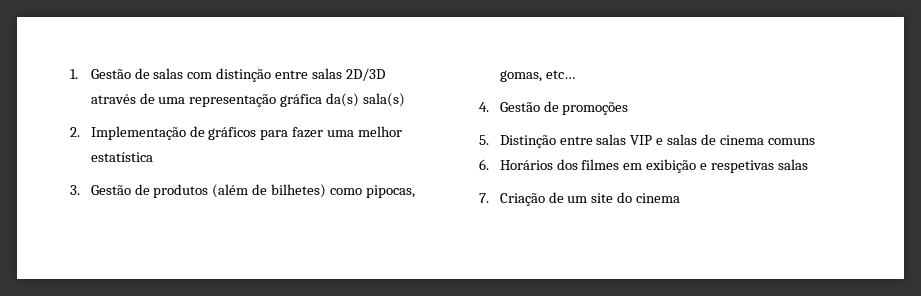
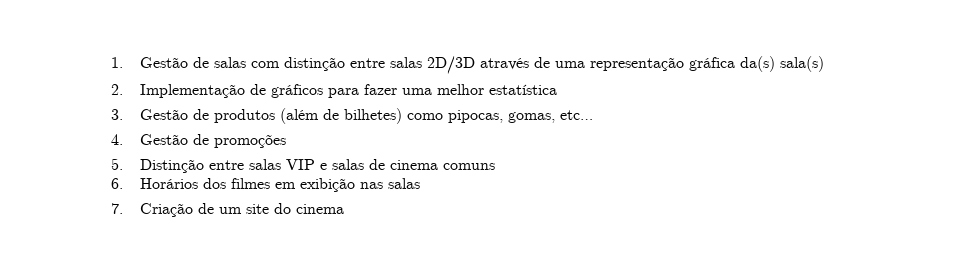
- 6. Horários dos filmes em exibição e respetivas salas
+ 6. Horários dos filmes em exibição nas salas

